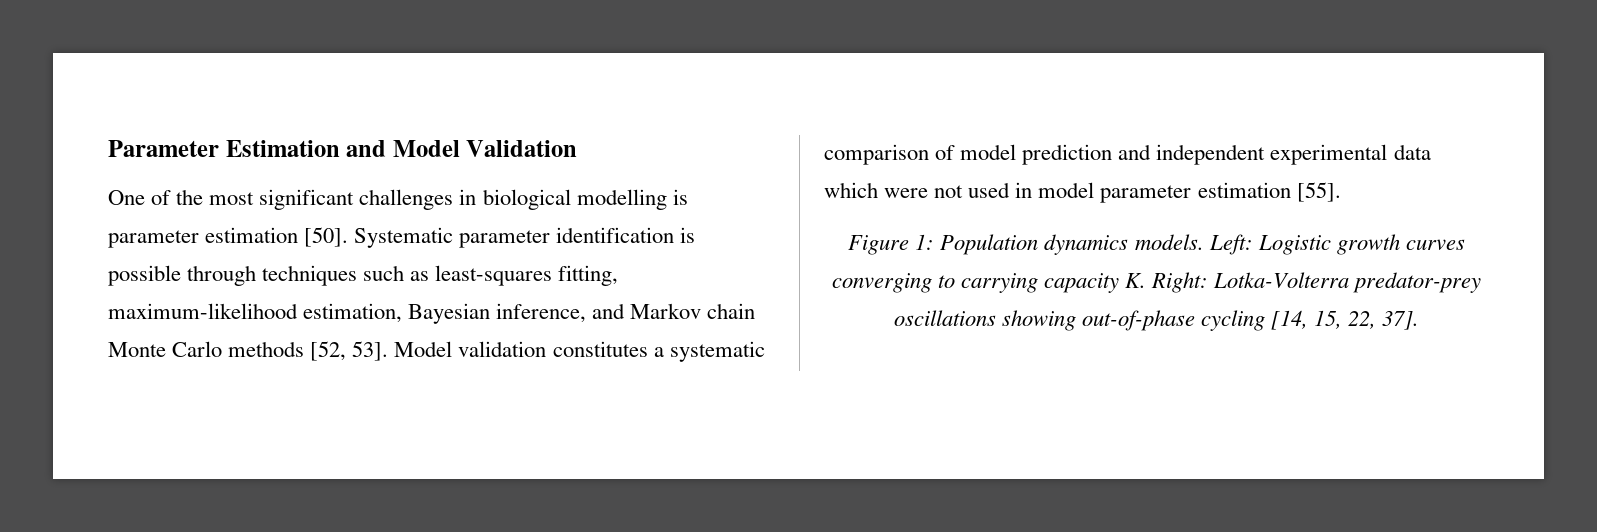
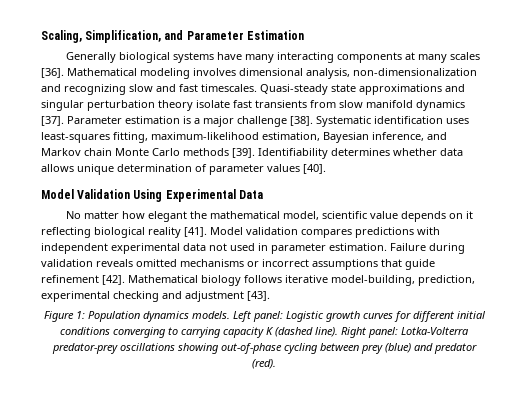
- Parameter Estimation and Model Validation
- One of the most significant challenges in biological modelling is parameter estimation [50]. Systematic parameter identification is possible through techniques such as least-squares fitting, maximum-likelihood estimation, Bayesian inference, and Markov chain Monte Carlo methods [52, 53]. Model validation constitutes a systematic comparison of model prediction and independent experimental data which were not used in model parameter estimation [55].
+ Scaling, Simplification, and Parameter Estimation
+ Generally biological systems have many interacting components at many scales [36]. Mathematical modeling involves dimensional analysis, non-dimensionalization and recognizing slow and fast timescales. Quasi-steady state approximations and singular perturbation theory isolate fast transients from slow manifold dynamics [37]. Parameter estimation is a major challenge [38]. Systematic identification uses least-squares fitting, maximum-likelihood estimation, Bayesian inference, and Markov chain Monte Carlo methods [39]. Identifiability determines whether data allows unique determination of parameter values [40].
+ Model Validation Using Experimental Data
+ No matter how elegant the mathematical model, scientific value depends on it reflecting biological reality [41]. Model validation compares predictions with independent experimental data not used in parameter estimation. Failure during validation reveals omitted mechanisms or incorrect assumptions that guide refinement [42]. Mathematical biology follows iterative model-building, prediction, experimental checking and adjustment [43].
- Left: Logistic growth curves converging to carrying capacity K. Right: Lotka-Volterra predator-prey oscillations showing out-of-phase cycling [14, 15, 22, 37].
+ Left panel: Logistic growth curves for different initial conditions converging to carrying capacity K (dashed line). Right panel: Lotka-Volterra predator-prey oscillations showing out-of-phase cycling between prey (blue) and predator (red).

